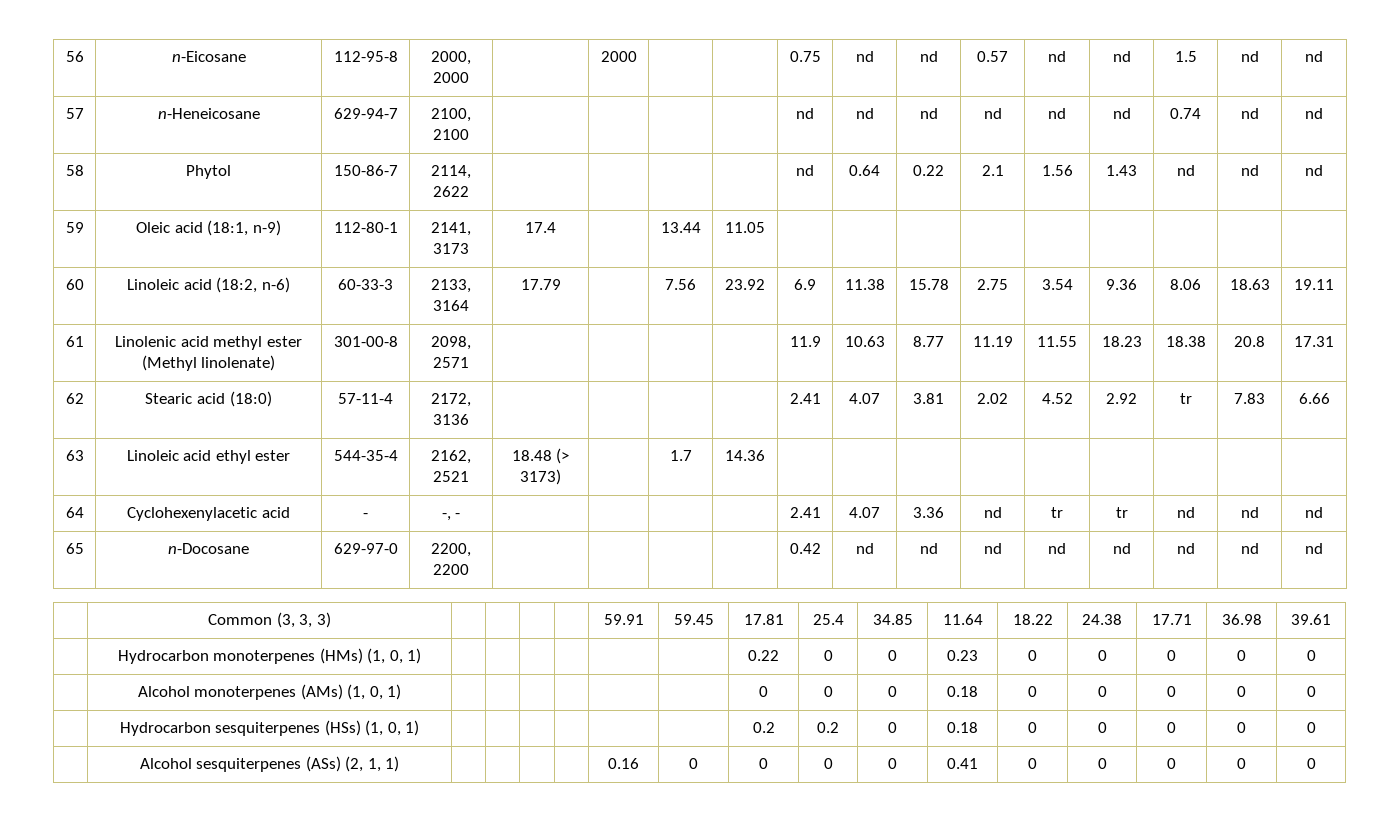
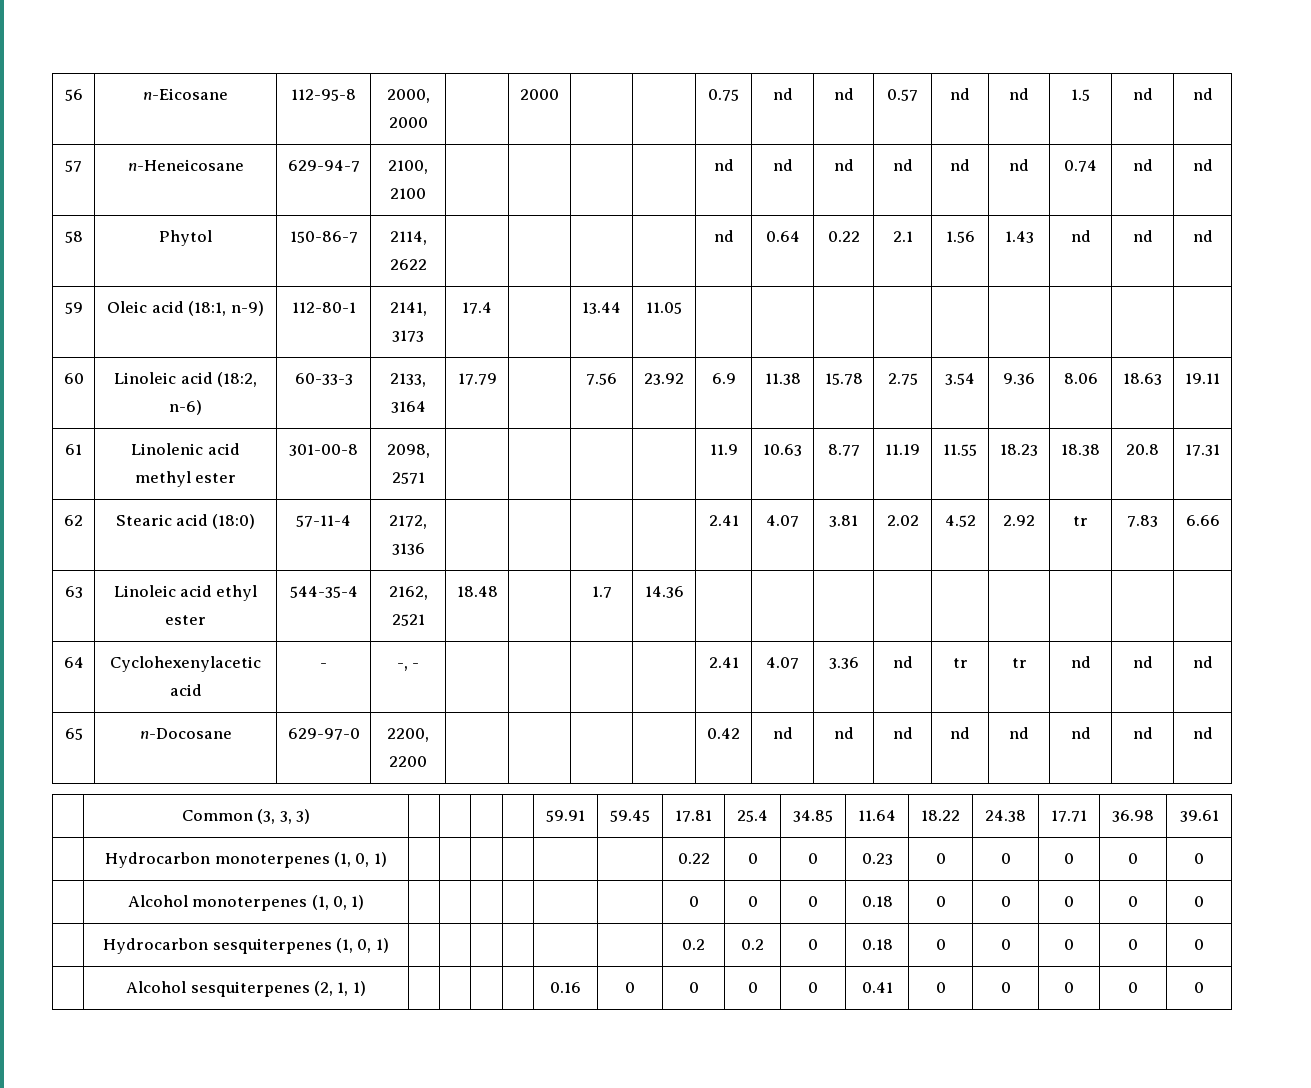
- 61 | Linolenic acid methyl ester (Methyl linolenate) | 301-00-8 | 2098, 2571 | | | | | 11.9 | 10.63 | 8.77 | 11.19 | 11.55 | 18.23 | 18.38 | 20.8 | 17.31
+ 61 | Linolenic acid methyl ester | 301-00-8 | 2098, 2571 | | | | | 11.9 | 10.63 | 8.77 | 11.19 | 11.55 | 18.23 | 18.38 | 20.8 | 17.31
- 63 | Linoleic acid ethyl ester | 544-35-4 | 2162, 2521 | 18.48 (> 3173) | | 1.7 | 14.36 | | | | | | | | |
+ 63 | Linoleic acid ethyl ester | 544-35-4 | 2162, 2521 | 18.48 | | 1.7 | 14.36 | | | | | | | | |
- | Hydrocarbon monoterpenes (HMs) (1, 0, 1) | | | | | | | 0.22 | 0 | 0 | 0.23 | 0 | 0 | 0 | 0 | 0
+ | Hydrocarbon monoterpenes (1, 0, 1) | | | | | | | 0.22 | 0 | 0 | 0.23 | 0 | 0 | 0 | 0 | 0
- | Alcohol monoterpenes (AMs) (1, 0, 1) | | | | | | | 0 | 0 | 0 | 0.18 | 0 | 0 | 0 | 0 | 0
+ | Alcohol monoterpenes (1, 0, 1) | | | | | | | 0 | 0 | 0 | 0.18 | 0 | 0 | 0 | 0 | 0
- | Hydrocarbon sesquiterpenes (HSs) (1, 0, 1) | | | | | | | 0.2 | 0.2 | 0 | 0.18 | 0 | 0 | 0 | 0 | 0
+ | Hydrocarbon sesquiterpenes (1, 0, 1) | | | | | | | 0.2 | 0.2 | 0 | 0.18 | 0 | 0 | 0 | 0 | 0
- | Alcohol sesquiterpenes (ASs) (2, 1, 1) | | | | | 0.16 | 0 | 0 | 0 | 0 | 0.41 | 0 | 0 | 0 | 0 | 0
+ | Alcohol sesquiterpenes (2, 1, 1) | | | | | 0.16 | 0 | 0 | 0 | 0 | 0.41 | 0 | 0 | 0 | 0 | 0

